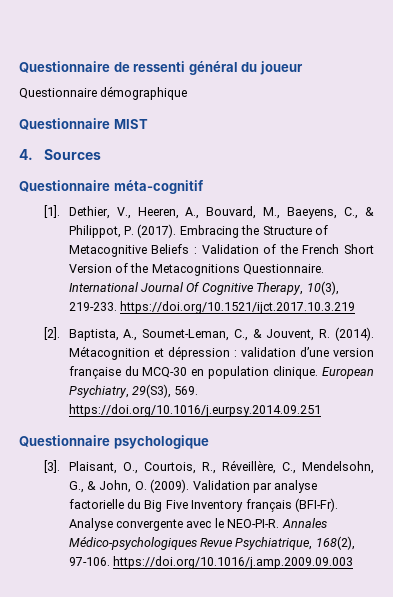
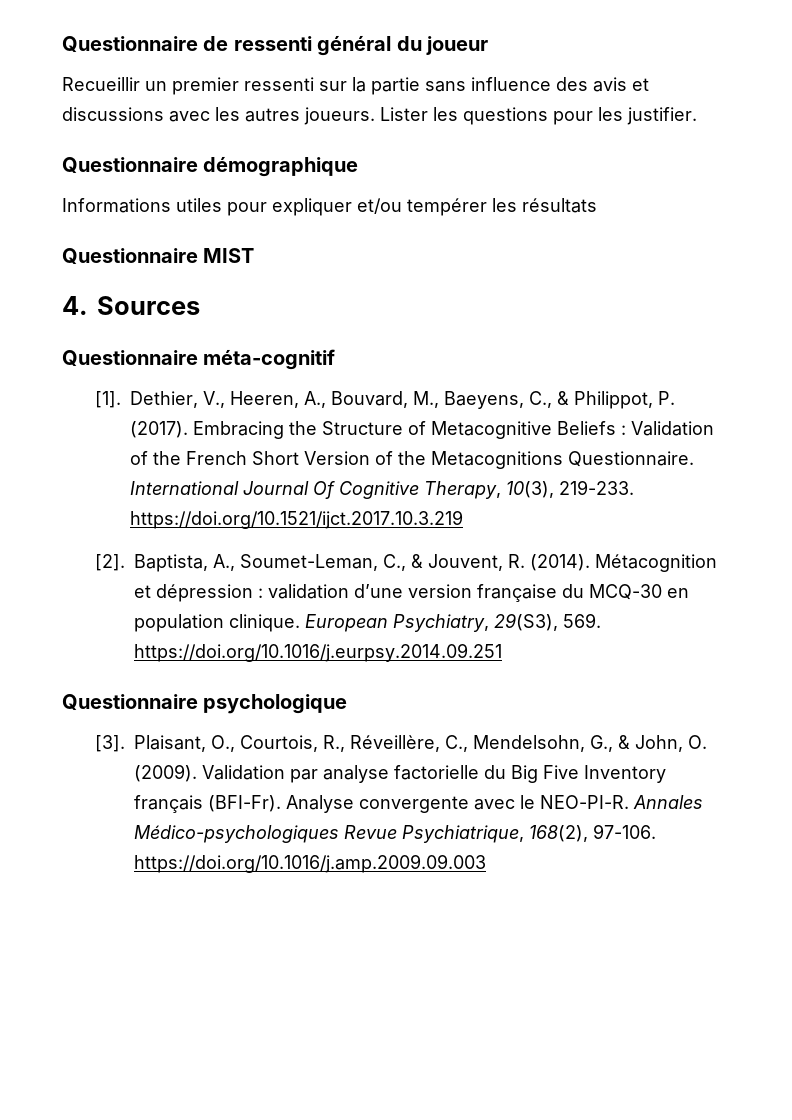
+ Recueillir un premier ressenti sur la partie sans influence des avis et discussions avec les autres joueurs. Lister les questions pour les justifier.
  Questionnaire démographique
+ Informations utiles pour expliquer et/ou tempérer les résultats

